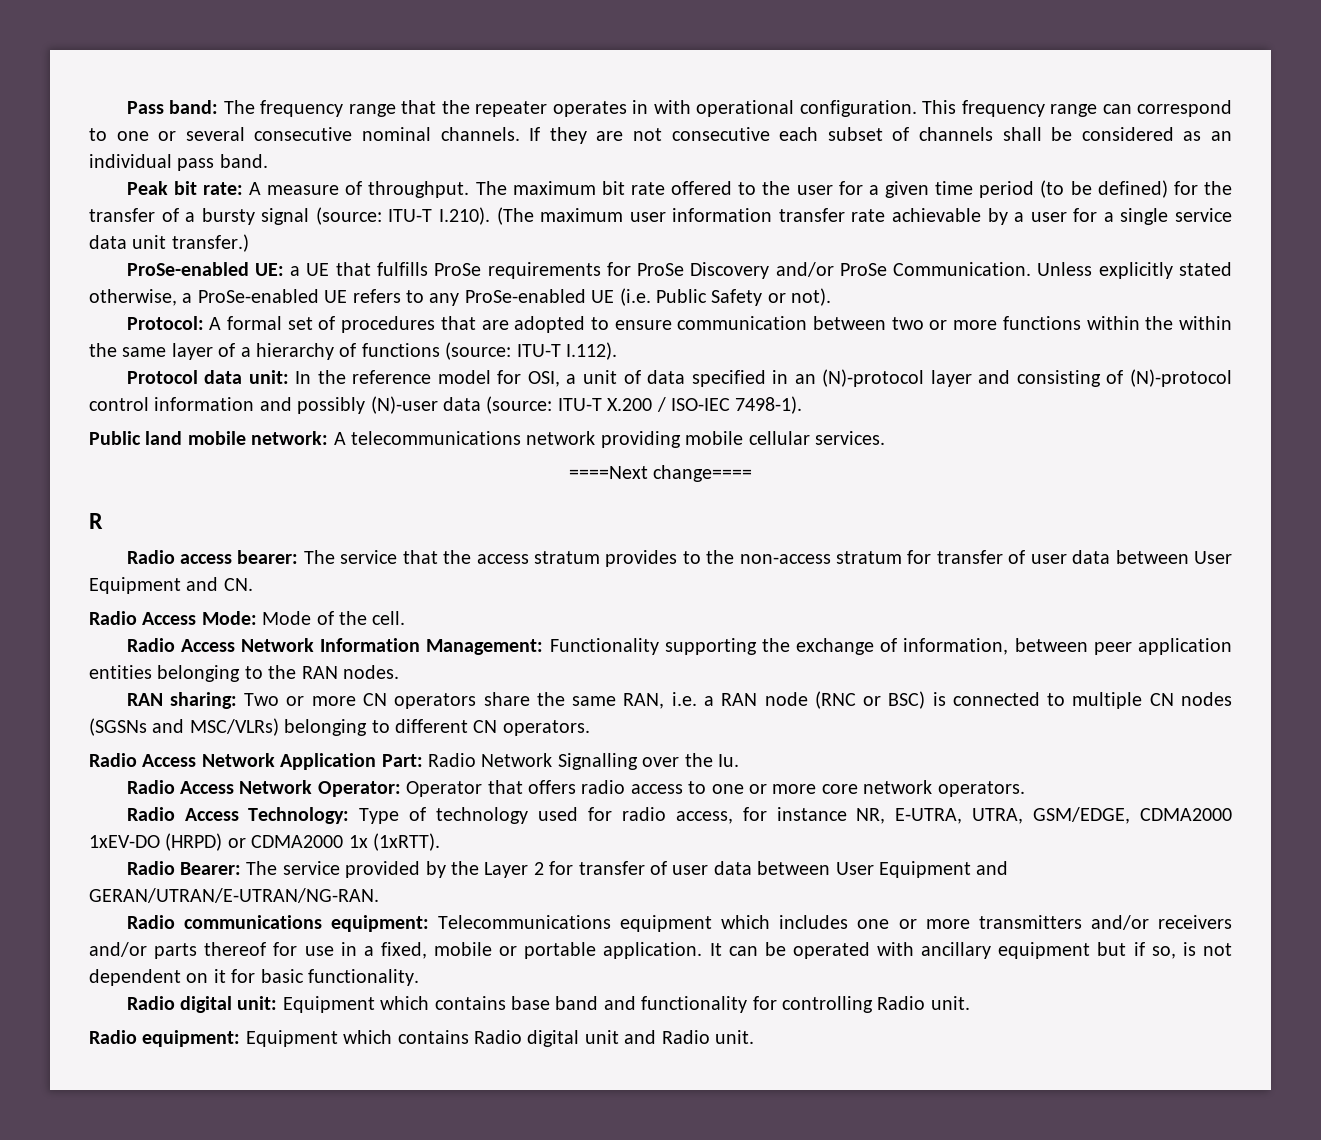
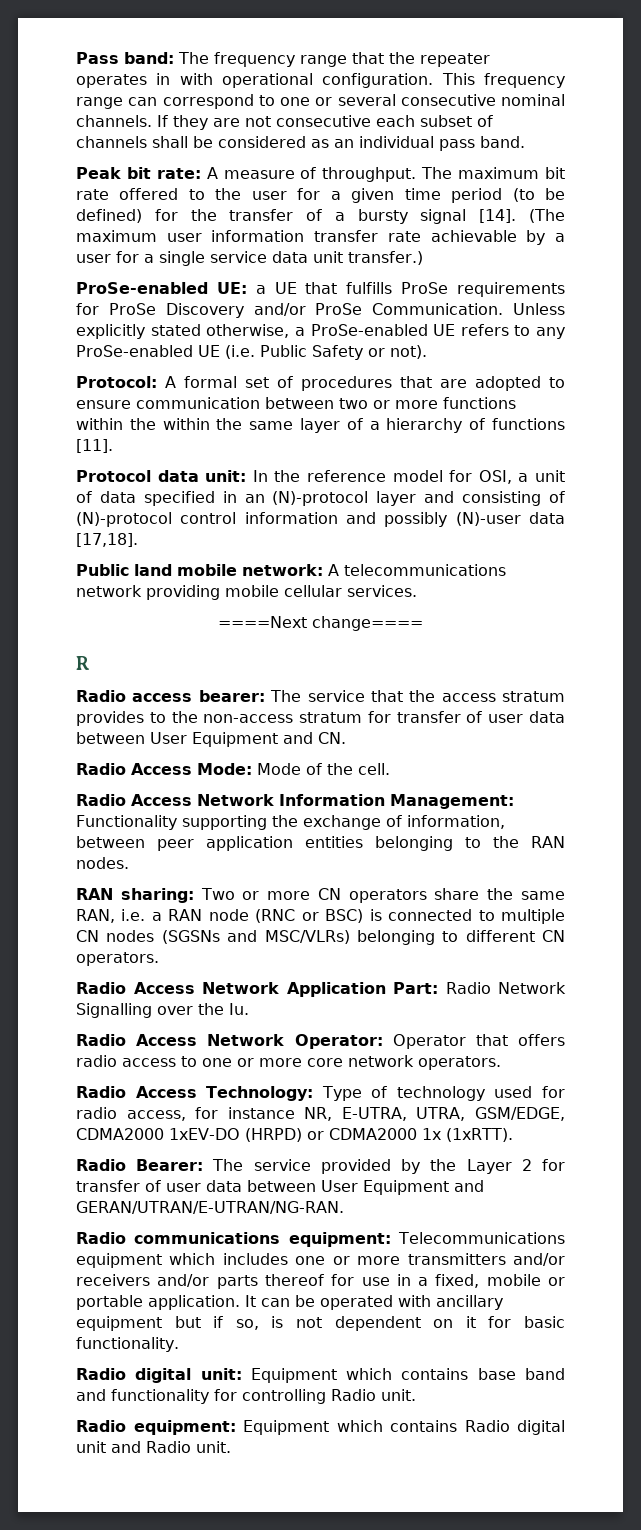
- The maximum bit rate offered to the user for a given time period (to be defined) for the transfer of a bursty signal (source: ITU-T I.210). (The maximum user information transfer rate achievable by a user for a single service data unit transfer.)
+ The maximum bit rate offered to the user for a given time period (to be defined) for the transfer of a bursty signal [14]. (The maximum user information transfer rate achievable by a user for a single service data unit transfer.)
- Protocol: A formal set of procedures that are adopted to ensure communication between two or more functions within the within the same layer of a hierarchy of functions (source: ITU-T I.112).
+ Protocol: A formal set of procedures that are adopted to ensure communication between two or more functions within the within the same layer of a hierarchy of functions [11].
- Protocol data unit: In the reference model for OSI, a unit of data specified in an (N)-protocol layer and consisting of (N)-protocol control information and possibly (N)-user data (source: ITU-T X.200 / ISO-IEC 7498-1).
+ Protocol data unit: In the reference model for OSI, a unit of data specified in an (N)-protocol layer and consisting of (N)-protocol control information and possibly (N)-user data [17,18].

